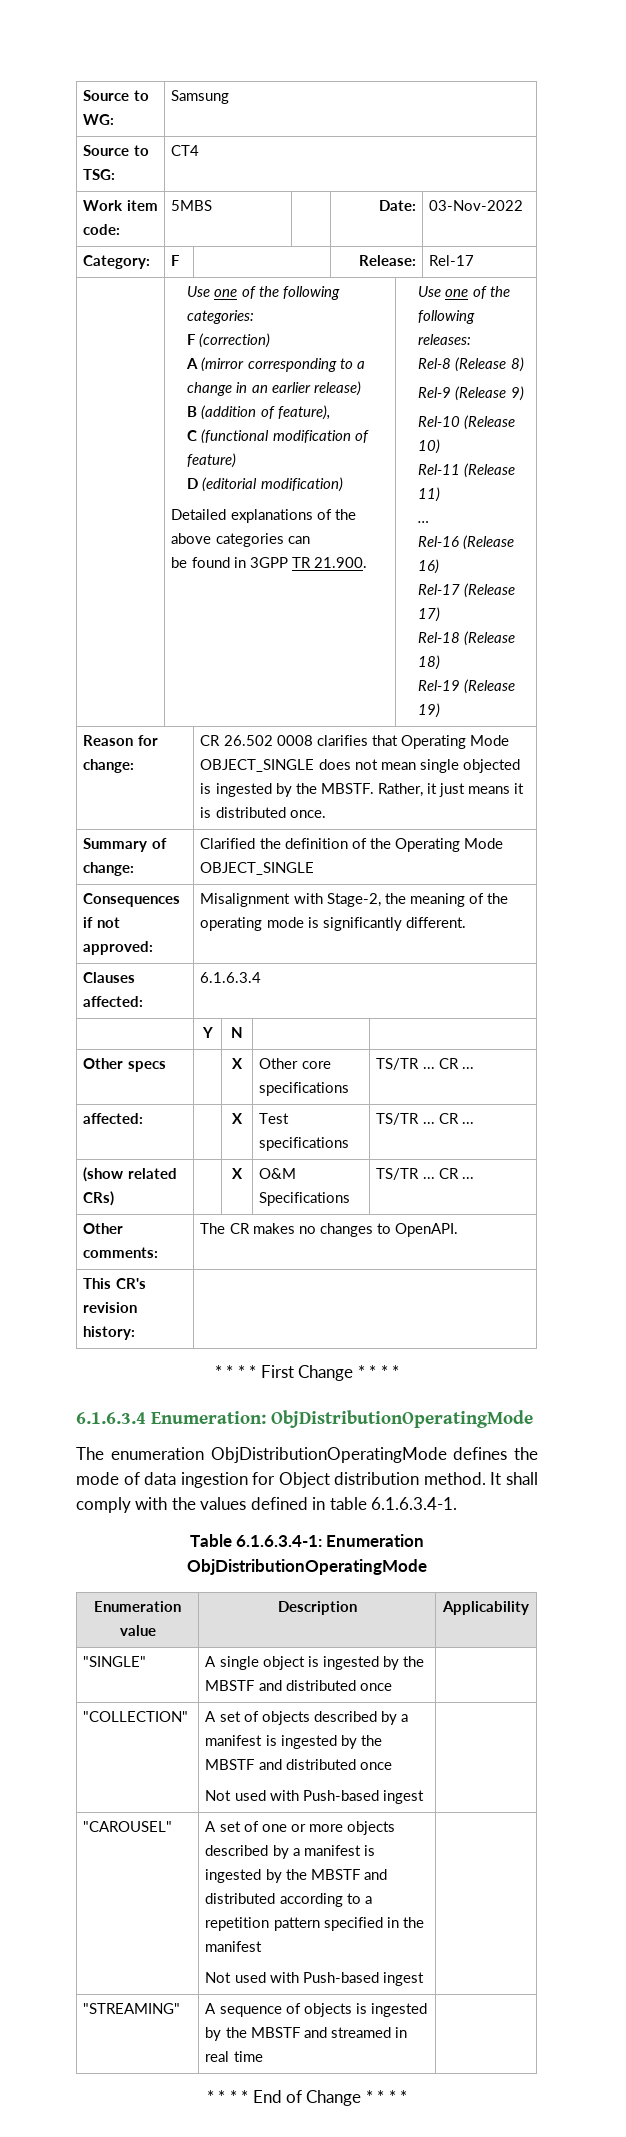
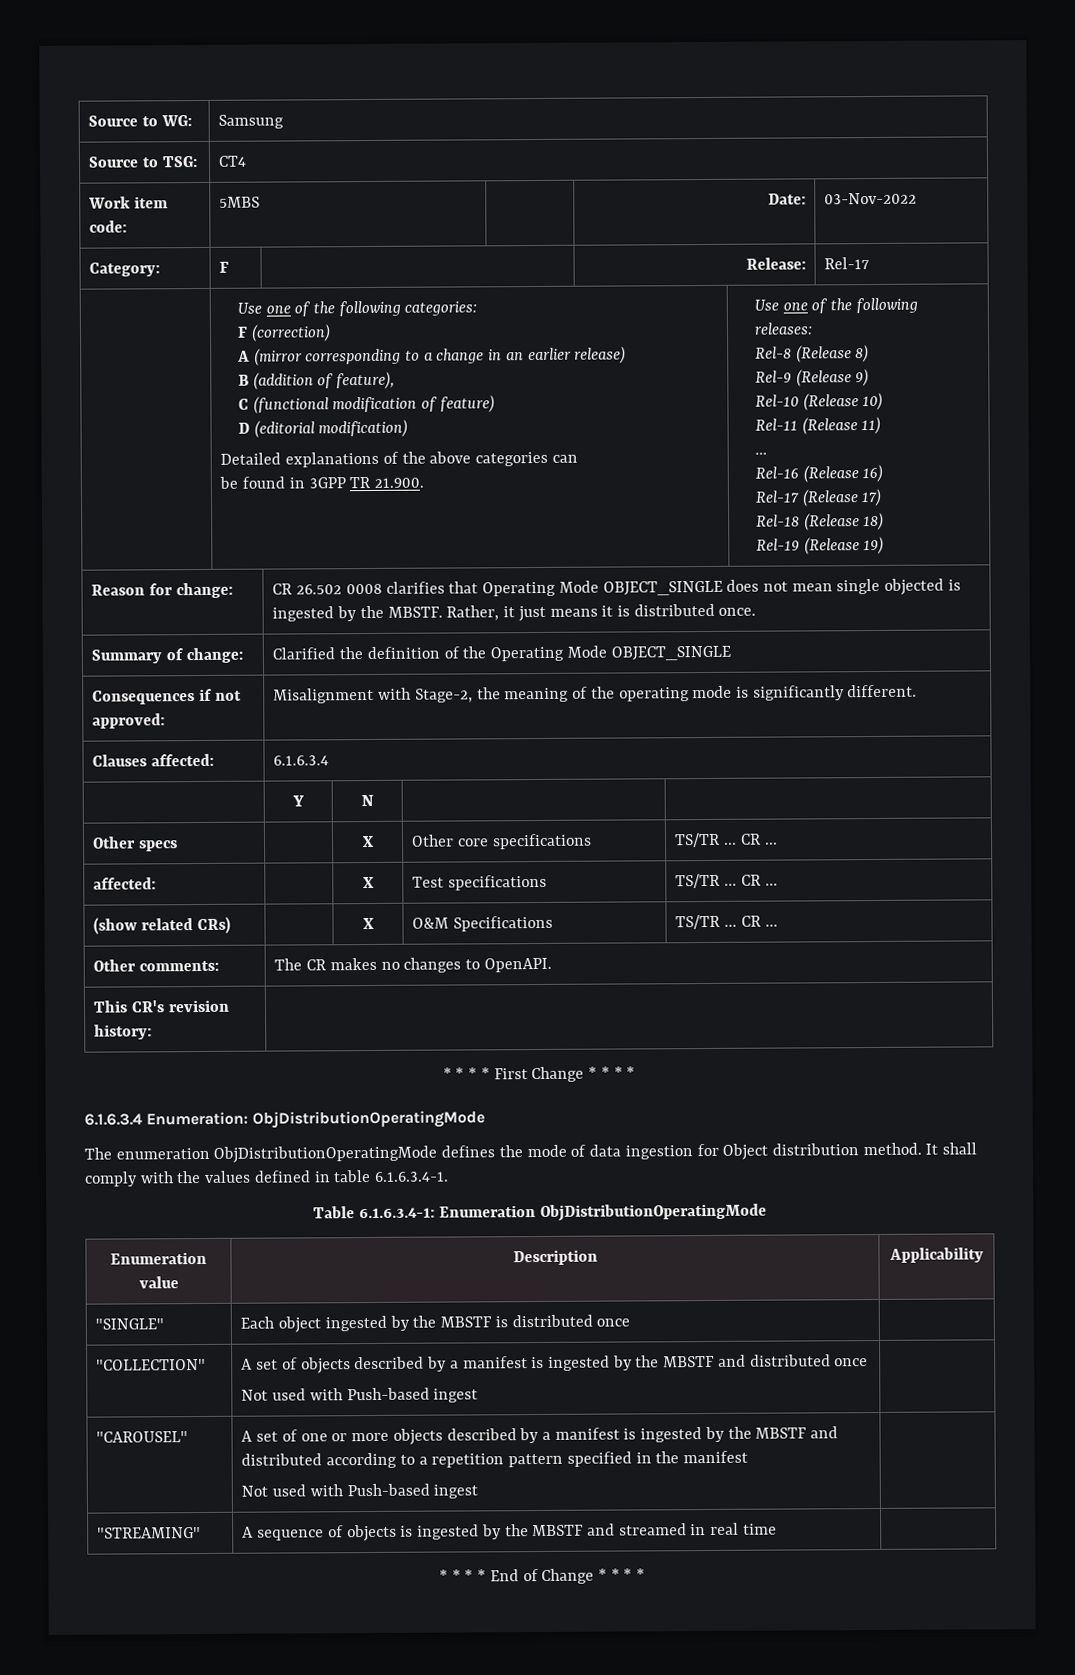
- "SINGLE" | A single object is ingested by the MBSTF and distributed once |
+ "SINGLE" | Each object ingested by the MBSTF is distributed once |

